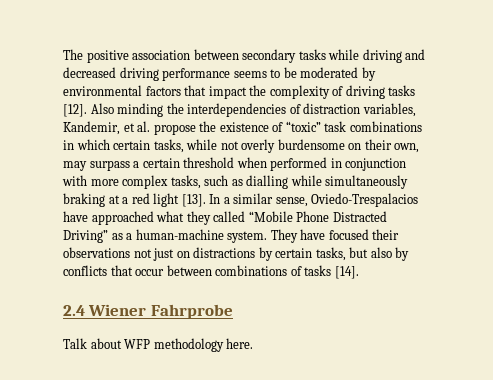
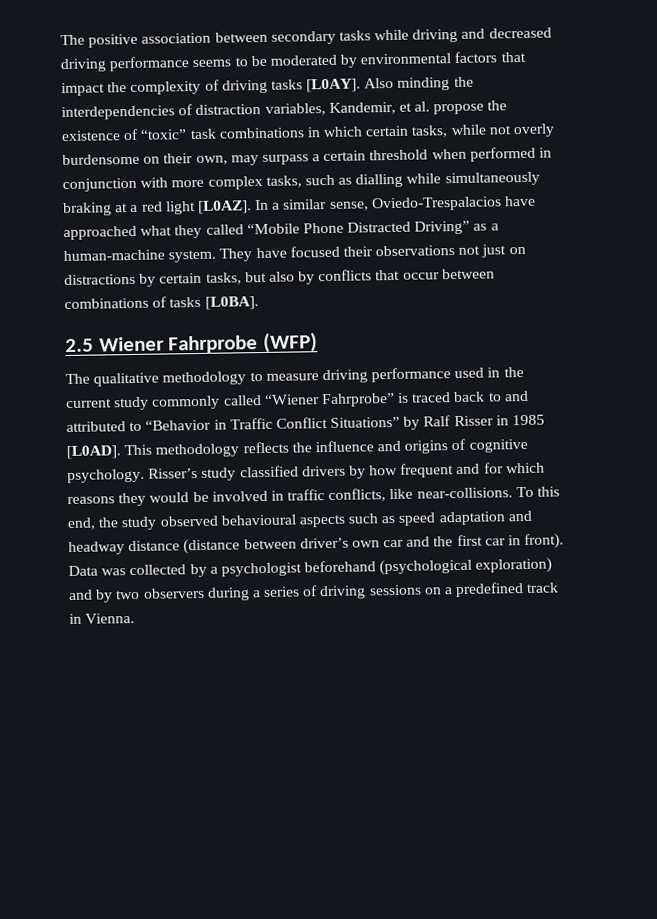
- The positive association between secondary tasks while driving and decreased driving performance seems to be moderated by environmental factors that impact the complexity of driving tasks [12].
+ The positive association between secondary tasks while driving and decreased driving performance seems to be moderated by environmental factors that impact the complexity of driving tasks [L0AY].
- Also minding the interdependencies of distraction variables, Kandemir, et al. propose the existence of “toxic” task combinations in which certain tasks, while not overly burdensome on their own, may surpass a certain threshold when performed in conjunction with more complex tasks, such as dialling while simultaneously braking at a red light [13].
+ Also minding the interdependencies of distraction variables, Kandemir, et al. propose the existence of “toxic” task combinations in which certain tasks, while not overly burdensome on their own, may surpass a certain threshold when performed in conjunction with more complex tasks, such as dialling while simultaneously braking at a red light [L0AZ].
- They have focused their observations not just on distractions by certain tasks, but also by conflicts that occur between combinations of tasks [14].
- 2.4 Wiener Fahrprobe
- Talk about WFP methodology here.
+ They have focused their observations not just on distractions by certain tasks, but also by conflicts that occur between combinations of tasks [L0BA].
+ 2.5 Wiener Fahrprobe (WFP)
+ The qualitative methodology to measure driving performance used in the current study commonly called “Wiener Fahrprobe” is traced back to and attributed to “Behavior in Traffic Conflict Situations” by Ralf Risser in 1985 [L0AD]. This methodology reflects the influence and origins of cognitive psychology. Risser’s study classified drivers by how frequent and for which reasons they would be involved in traffic conflicts, like near-collisions. To this end, the study observed behavioural aspects such as speed adaptation and headway distance (distance between driver’s own car and the first car in front). Data was collected by a psychologist beforehand (psychological exploration) and by two observers during a series of driving sessions on a predefined track in Vienna.

